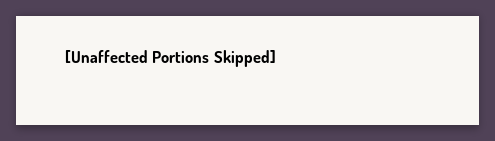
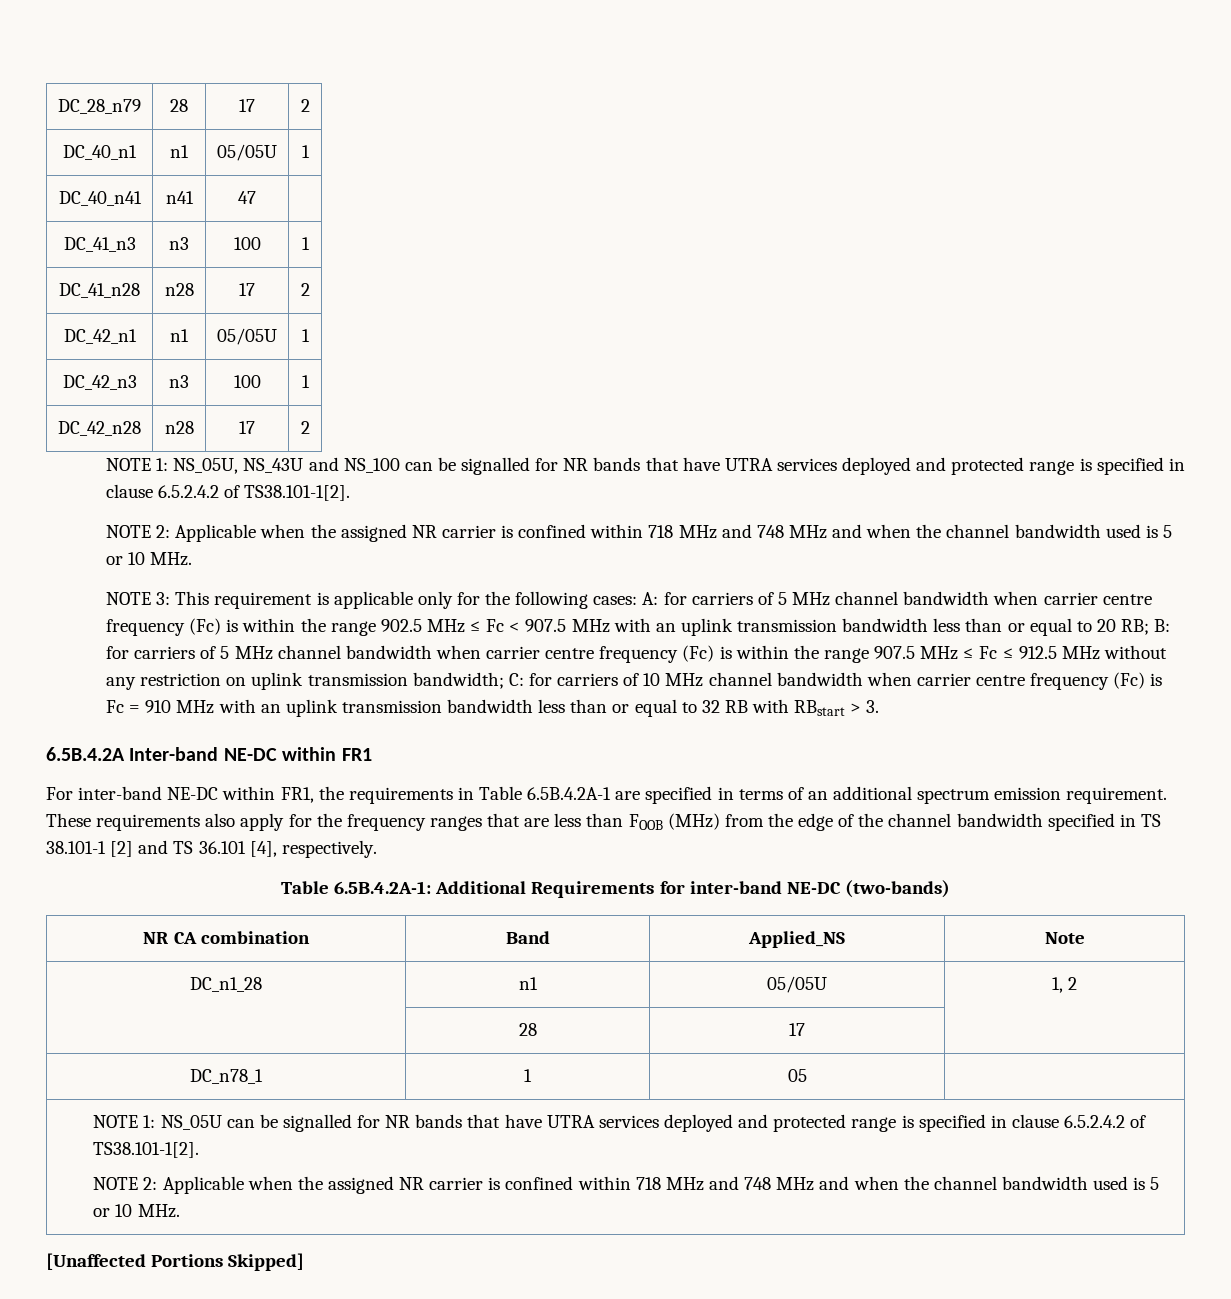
+ DC_28_n79 | 28 | 17 | 2
+ DC_40_n1 | n1 | 05/05U | 1
+ DC_40_n41 | n41 | 47 |
+ DC_41_n3 | n3 | 100 | 1
+ DC_41_n28 | n28 | 17 | 2
+ DC_42_n1 | n1 | 05/05U | 1
+ DC_42_n3 | n3 | 100 | 1
+ DC_42_n28 | n28 | 17 | 2
+ NOTE 1: NS_05U, NS_43U and NS_100 can be signalled for NR bands that have UTRA services deployed and protected range is specified in clause 6.5.2.4.2 of TS38.101-1[2].
+ NOTE 2: Applicable when the assigned NR carrier is confined within 718 MHz and 748 MHz and when the channel bandwidth used is 5 or 10 MHz.
+ NOTE 3: This requirement is applicable only for the following cases: A: for carriers of 5 MHz channel bandwidth when carrier centre frequency (Fc) is within the range 902.5 MHz ≤ Fc < 907.5 MHz with an uplink transmission bandwidth less than or equal to 20 RB; B: for carriers of 5 MHz channel bandwidth when carrier centre frequency (Fc) is within the range 907.5 MHz ≤ Fc ≤ 912.5 MHz without any restriction on uplink transmission bandwidth; C: for carriers of 10 MHz channel bandwidth when carrier centre frequency (Fc) is Fc = 910 MHz with an uplink transmission bandwidth less than or equal to 32 RB with RBstart > 3.
+ 6.5B.4.2A Inter-band NE-DC within FR1
+ For inter-band NE-DC within FR1, the requirements in Table 6.5B.4.2A-1 are specified in terms of an additional spectrum emission requirement. These requirements also apply for the frequency ranges that are less than FOOB (MHz) from the edge of the channel bandwidth specified in TS 38.101-1 [2] and TS 36.101 [4], respectively.
+ Table 6.5B.4.2A-1: Additional Requirements for inter-band NE-DC (two-bands)
+ NR CA combination | Band | Applied_NS | Note
+ DC_n1_28 | n1 | 05/05U | 1, 2
+ | 28 | 17 |
+ DC_n78_1 | 1 | 05 |
+ NOTE 1: NS_05U can be signalled for NR bands that have UTRA services deployed and protected range is specified in clause 6.5.2.4.2 of TS38.101-1[2].
+ NOTE 2: Applicable when the assigned NR carrier is confined within 718 MHz and 748 MHz and when the channel bandwidth used is 5 or 10 MHz.

